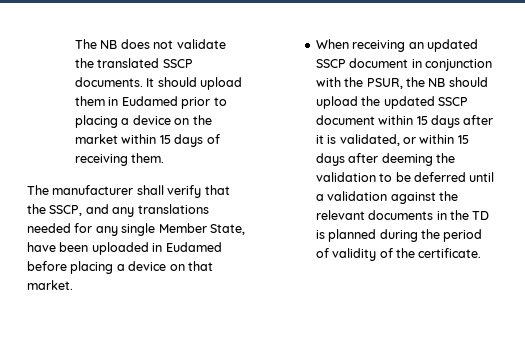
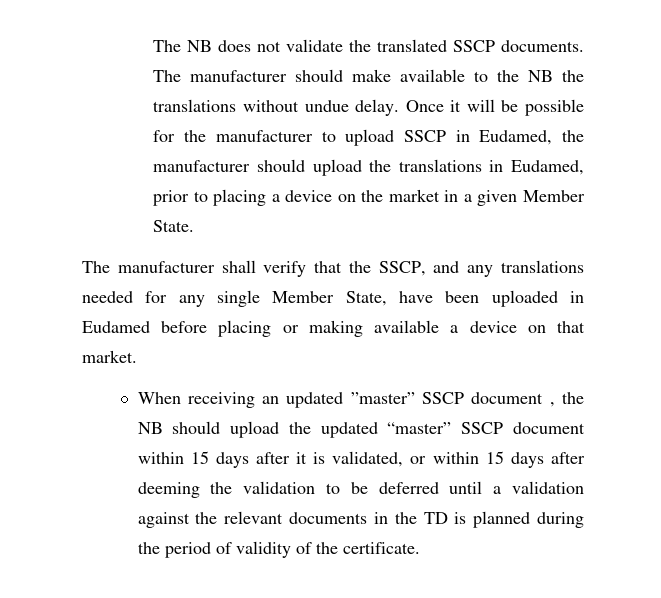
- It should upload them in Eudamed prior to placing a device on the market within 15 days of receiving them.
+ The manufacturer should make available to the NB the translations without undue delay. Once it will be possible for the manufacturer to upload SSCP in Eudamed, the manufacturer should upload the translations in Eudamed, prior to placing a device on the market in a given Member State.
- The manufacturer shall verify that the SSCP, and any translations needed for any single Member State, have been uploaded in Eudamed before placing a device on that market.
+ The manufacturer shall verify that the SSCP, and any translations needed for any single Member State, have been uploaded in Eudamed before placing or making available a device on that market.
- When receiving an updated SSCP document in conjunction with the PSUR, the NB should upload the updated SSCP document within 15 days after it is validated, or within 15 days after deeming the validation to be deferred until a validation against the relevant documents in the TD is planned during the period of validity of the certificate.
+ When receiving an updated ”master” SSCP document , the NB should upload the updated “master” SSCP document within 15 days after it is validated, or within 15 days after deeming the validation to be deferred until a validation against the relevant documents in the TD is planned during the period of validity of the certificate.

